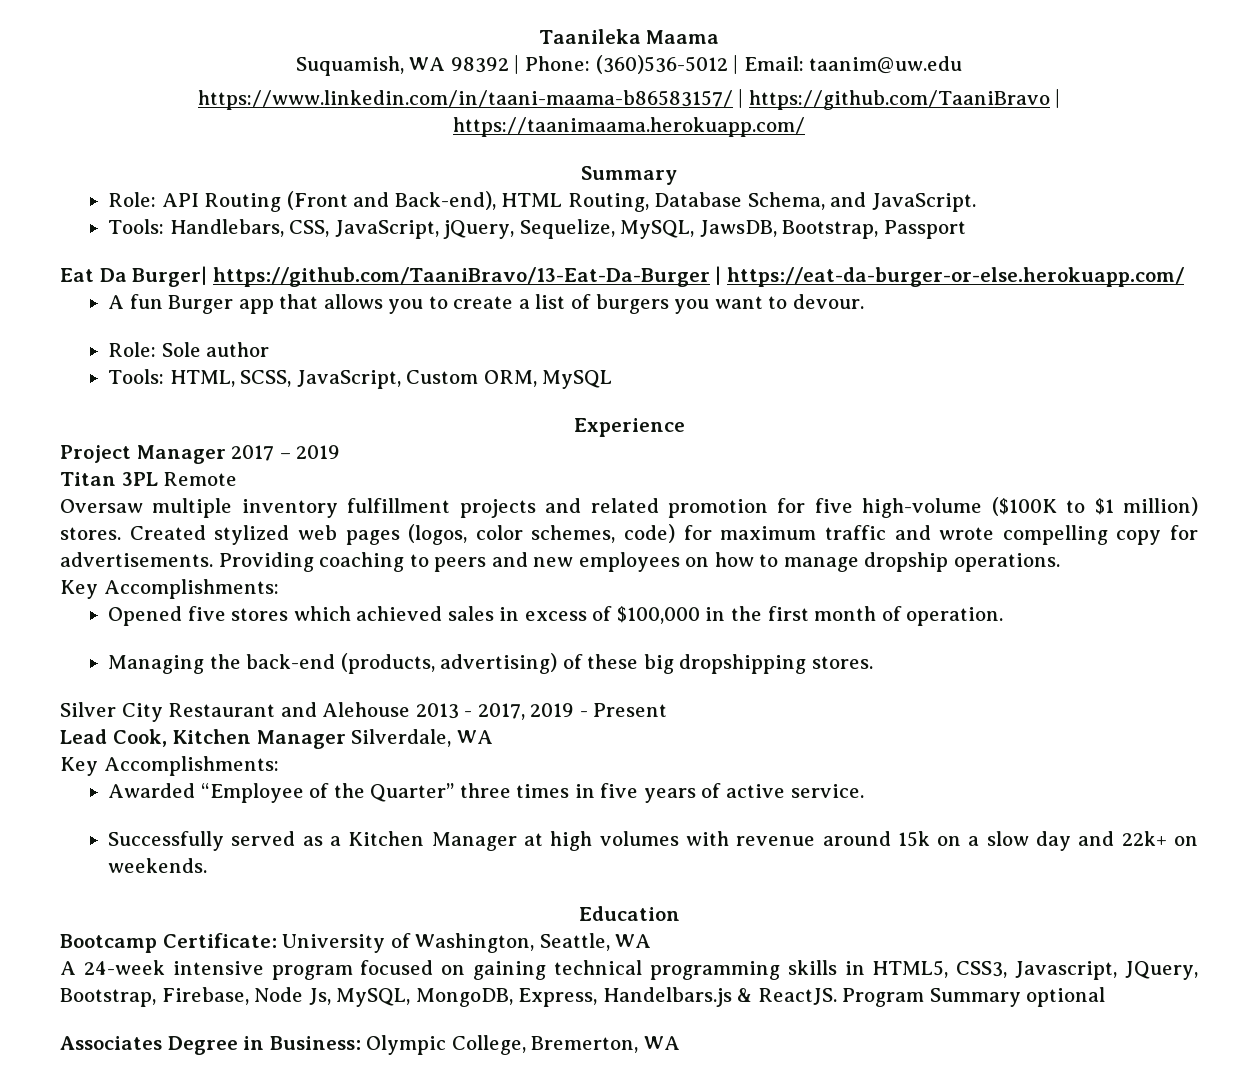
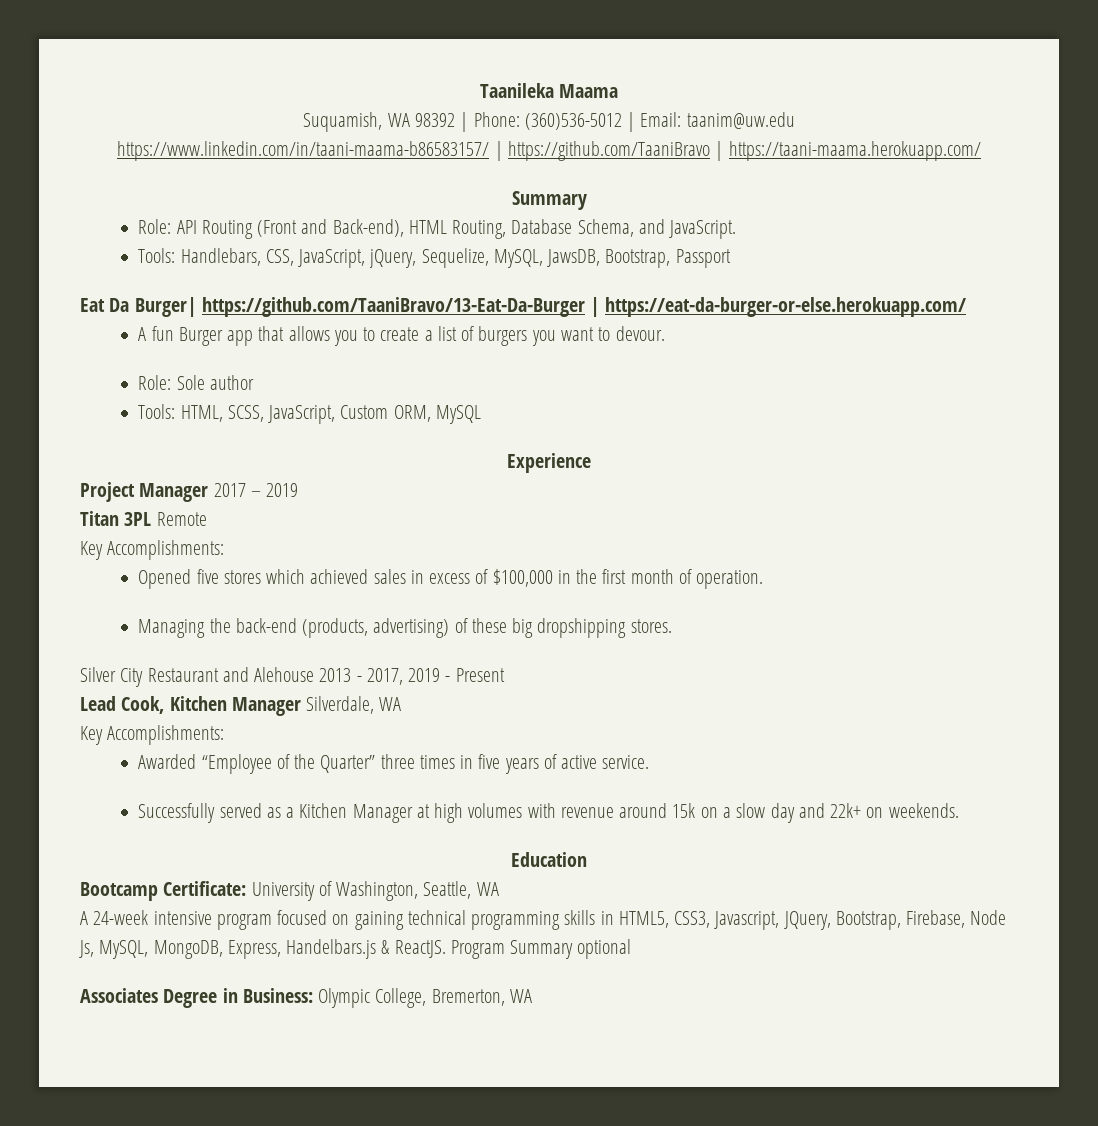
- https://www.linkedin.com/in/taani-maama-b86583157/ | https://github.com/TaaniBravo | https://taanimaama.herokuapp.com/
+ https://www.linkedin.com/in/taani-maama-b86583157/ | https://github.com/TaaniBravo | https://taani-maama.herokuapp.com/
- Oversaw multiple inventory fulfillment projects and related promotion for five high-volume ($100K to $1 million) stores. Created stylized web pages (logos, color schemes, code) for maximum traffic and wrote compelling copy for advertisements. Providing coaching to peers and new employees on how to manage dropship operations.

